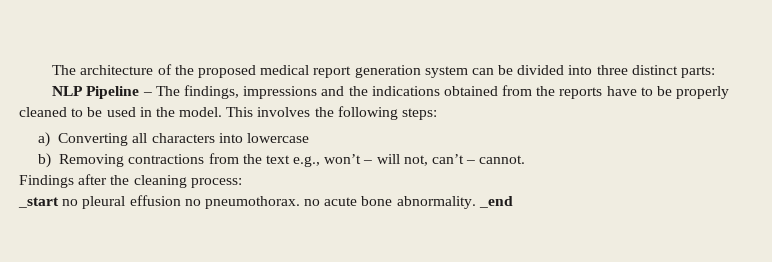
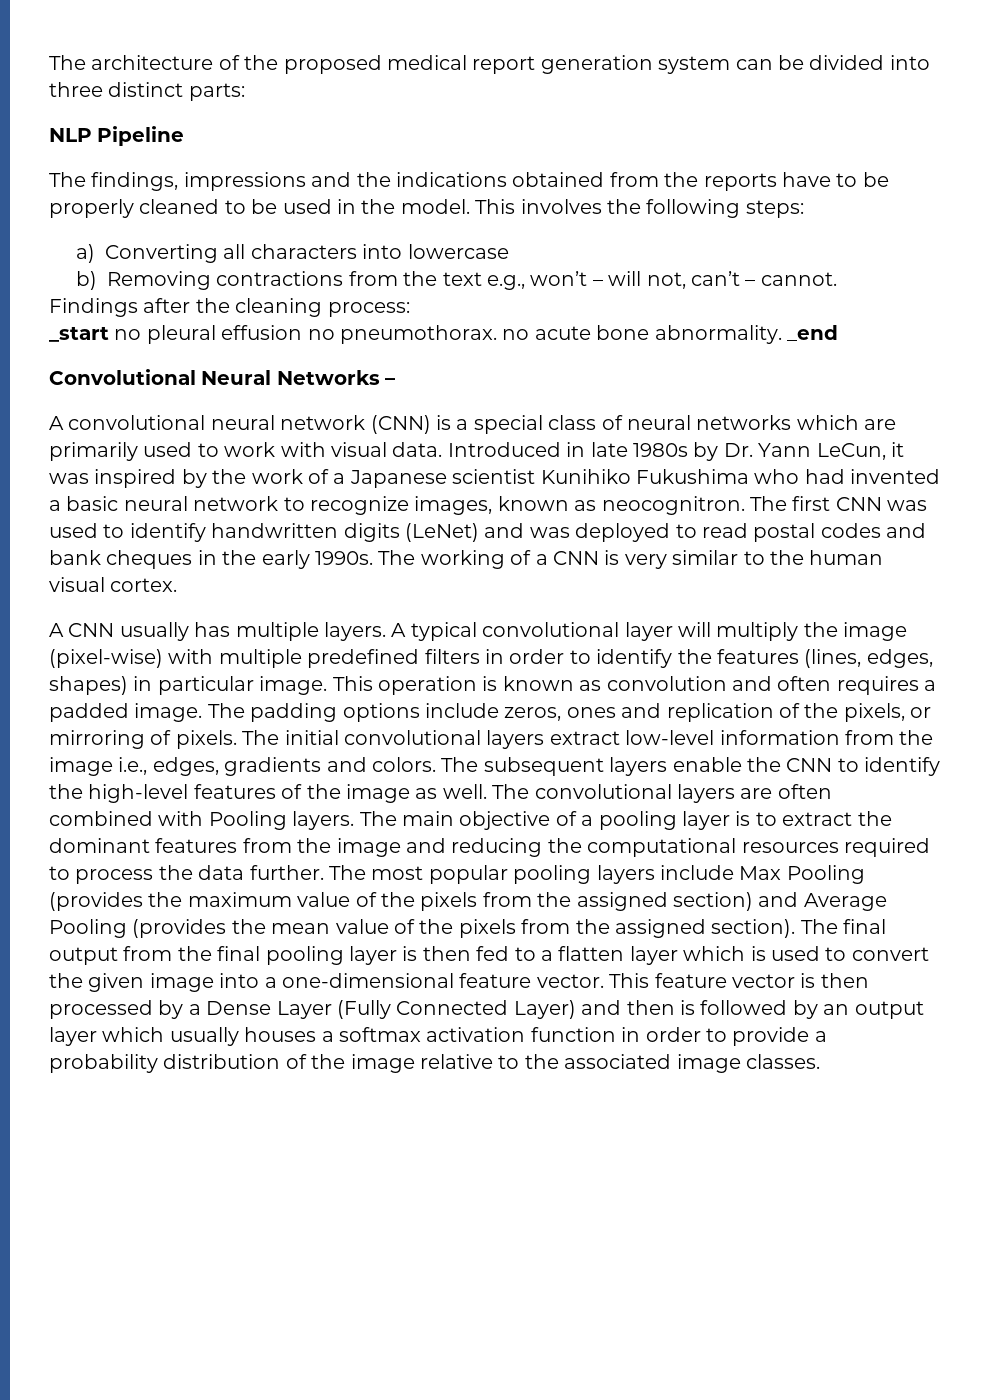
- NLP Pipeline – The findings, impressions and the indications obtained from the reports have to be properly cleaned to be used in the model.
+ NLP Pipeline
+ The findings, impressions and the indications obtained from the reports have to be properly cleaned to be used in the model.
+ Convolutional Neural Networks –
+ A convolutional neural network (CNN) is a special class of neural networks which are primarily used to work with visual data. Introduced in late 1980s by Dr. Yann LeCun, it was inspired by the work of a Japanese scientist Kunihiko Fukushima who had invented a basic neural network to recognize images, known as neocognitron. The first CNN was used to identify handwritten digits (LeNet) and was deployed to read postal codes and bank cheques in the early 1990s. The working of a CNN is very similar to the human visual cortex.
+ A CNN usually has multiple layers. A typical convolutional layer will multiply the image (pixel-wise) with multiple predefined filters in order to identify the features (lines, edges, shapes) in particular image. This operation is known as convolution and often requires a padded image. The padding options include zeros, ones and replication of the pixels, or mirroring of pixels. The initial convolutional layers extract low-level information from the image i.e., edges, gradients and colors. The subsequent layers enable the CNN to identify the high-level features of the image as well. The convolutional layers are often combined with Pooling layers. The main objective of a pooling layer is to extract the dominant features from the image and reducing the computational resources required to process the data further. The most popular pooling layers include Max Pooling (provides the maximum value of the pixels from the assigned section) and Average Pooling (provides the mean value of the pixels from the assigned section). The final output from the final pooling layer is then fed to a flatten layer which is used to convert the given image into a one-dimensional feature vector. This feature vector is then processed by a Dense Layer (Fully Connected Layer) and then is followed by an output layer which usually houses a softmax activation function in order to provide a probability distribution of the image relative to the associated image classes.

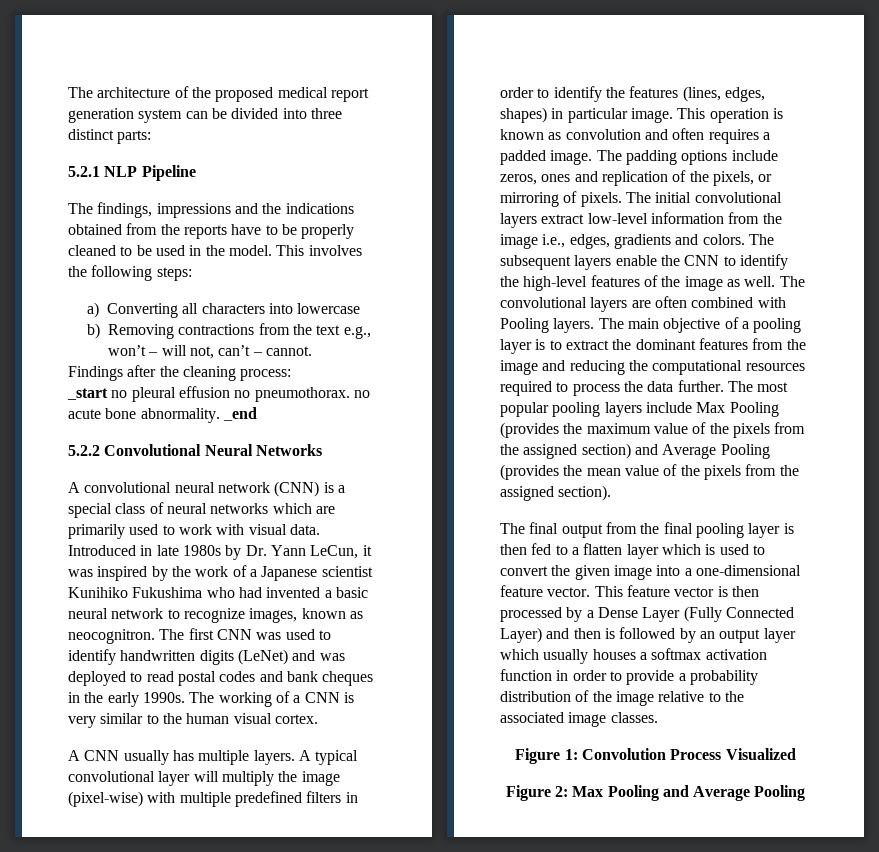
- NLP Pipeline
+ 5.2.1 NLP Pipeline
- Convolutional Neural Networks –
+ 5.2.2 Convolutional Neural Networks
- The most popular pooling layers include Max Pooling (provides the maximum value of the pixels from the assigned section) and Average Pooling (provides the mean value of the pixels from the assigned section). The final output from the final pooling layer is then fed to a flatten layer which is used to convert the given image into a one-dimensional feature vector.
+ The most popular pooling layers include Max Pooling (provides the maximum value of the pixels from the assigned section) and Average Pooling (provides the mean value of the pixels from the assigned section).
+ The final output from the final pooling layer is then fed to a flatten layer which is used to convert the given image into a one-dimensional feature vector.
+ Figure 1: Convolution Process Visualized
+ Figure 2: Max Pooling and Average Pooling

